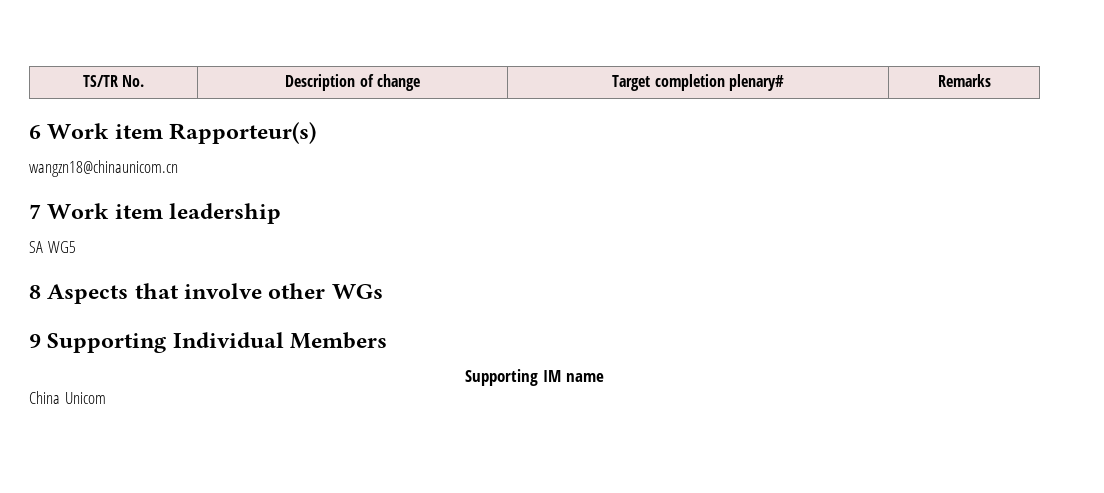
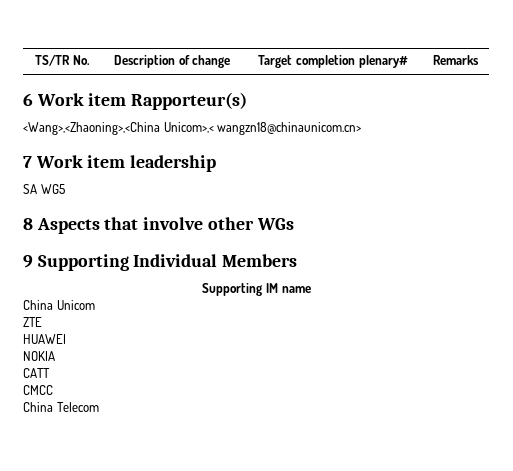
- wangzn18@chinaunicom.cn
+ <Wang>,<Zhaoning>,<China Unicom>,< wangzn18@chinaunicom.cn>
+ ZTE
+ HUAWEI
+ NOKIA
+ CATT
+ CMCC
+ China Telecom

